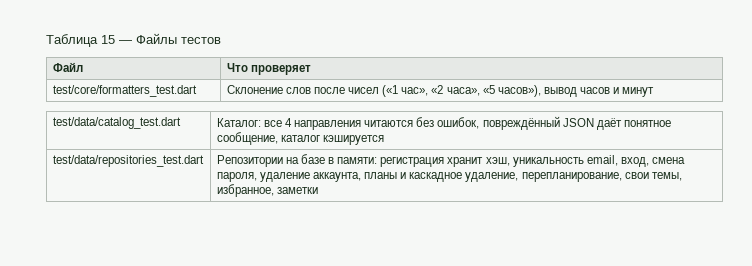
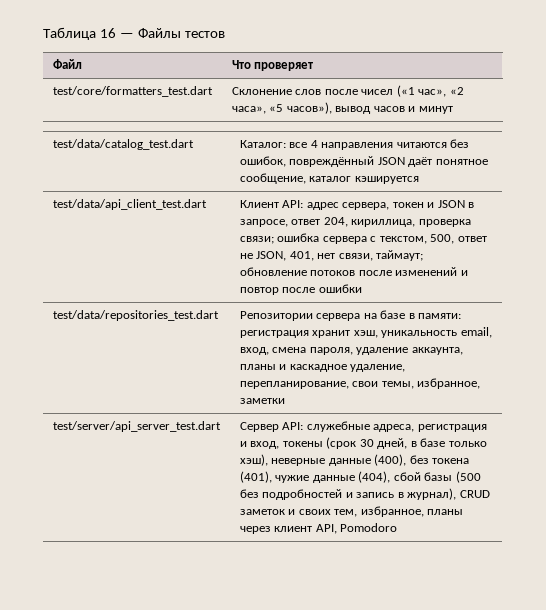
- Таблица 15 — Файлы тестов
+ Таблица 16 — Файлы тестов
+ test/data/api_client_test.dart | Клиент API: адрес сервера, токен и JSON в запросе, ответ 204, кириллица, проверка связи; ошибка сервера с текстом, 500, ответ не JSON, 401, нет связи, таймаут; обновление потоков после изменений и повтор после ошибки
- test/data/repositories_test.dart | Репозитории на базе в памяти: регистрация хранит хэш, уникальность email, вход, смена пароля, удаление аккаунта, планы и каскадное удаление, перепланирование, свои темы, избранное, заметки
+ test/data/repositories_test.dart | Репозитории сервера на базе в памяти: регистрация хранит хэш, уникальность email, вход, смена пароля, удаление аккаунта, планы и каскадное удаление, перепланирование, свои темы, избранное, заметки
+ test/server/api_server_test.dart | Сервер API: служебные адреса, регистрация и вход, токены (срок 30 дней, в базе только хэш), неверные данные (400), без токена (401), чужие данные (404), сбой базы (500 без подробностей и запись в журнал), CRUD заметок и своих тем, избранное, планы через клиент API, Pomodoro

